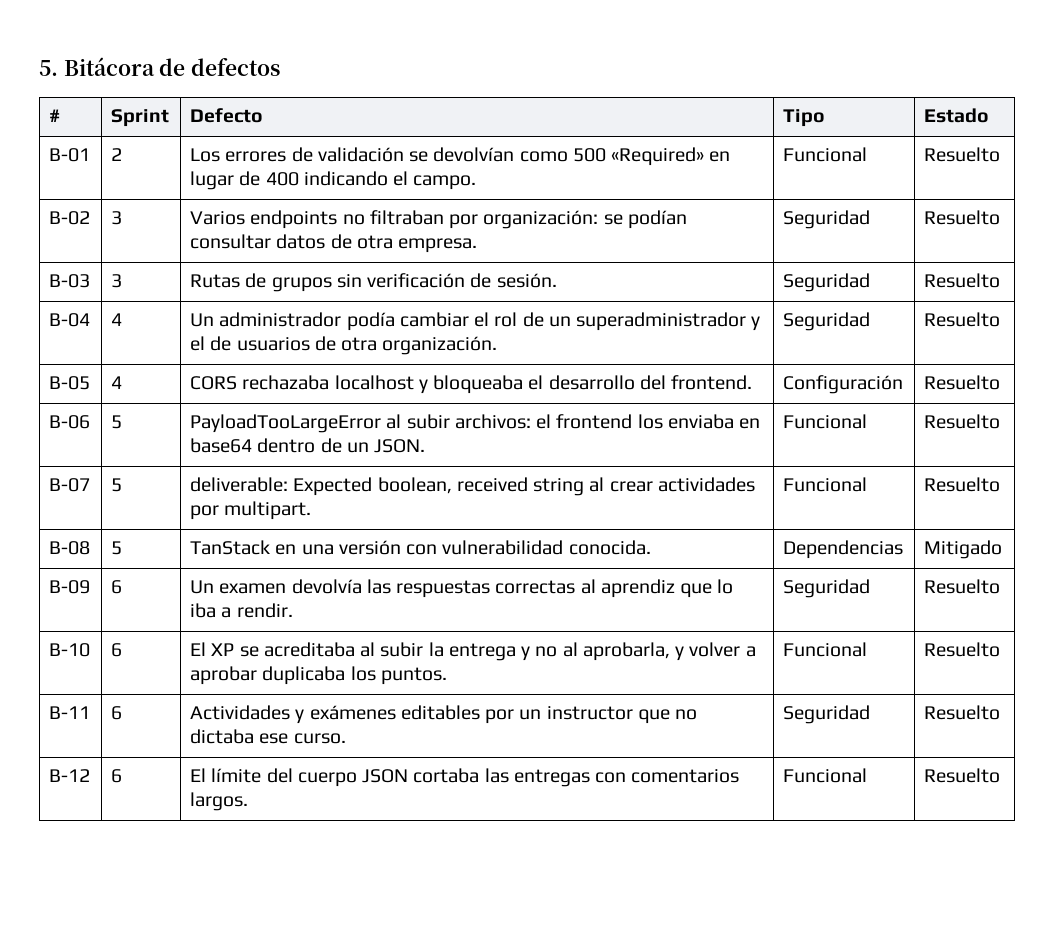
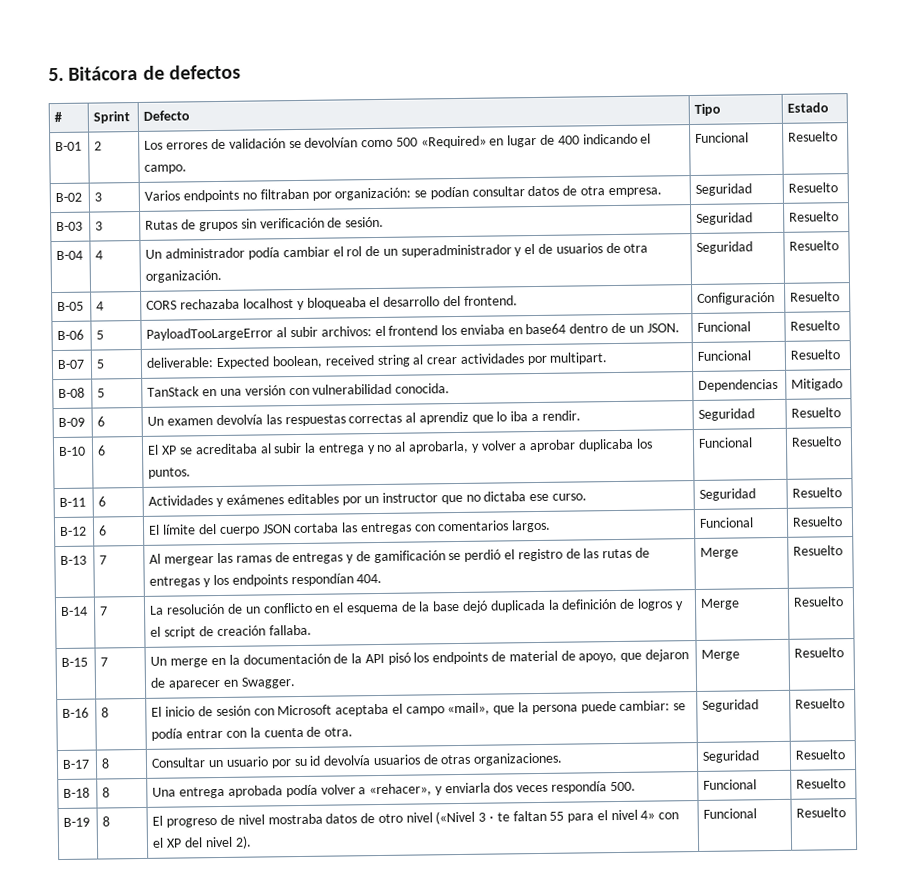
+ B-13 | 7 | Al mergear las ramas de entregas y de gamificación se perdió el registro de las rutas de entregas y los endpoints respondían 404. | Merge | Resuelto
+ B-14 | 7 | La resolución de un conflicto en el esquema de la base dejó duplicada la definición de logros y el script de creación fallaba. | Merge | Resuelto
+ B-15 | 7 | Un merge en la documentación de la API pisó los endpoints de material de apoyo, que dejaron de aparecer en Swagger. | Merge | Resuelto
+ B-16 | 8 | El inicio de sesión con Microsoft aceptaba el campo «mail», que la persona puede cambiar: se podía entrar con la cuenta de otra. | Seguridad | Resuelto
+ B-17 | 8 | Consultar un usuario por su id devolvía usuarios de otras organizaciones. | Seguridad | Resuelto
+ B-18 | 8 | Una entrega aprobada podía volver a «rehacer», y enviarla dos veces respondía 500. | Funcional | Resuelto
+ B-19 | 8 | El progreso de nivel mostraba datos de otro nivel («Nivel 3 · te faltan 55 para el nivel 4» con el XP del nivel 2). | Funcional | Resuelto

